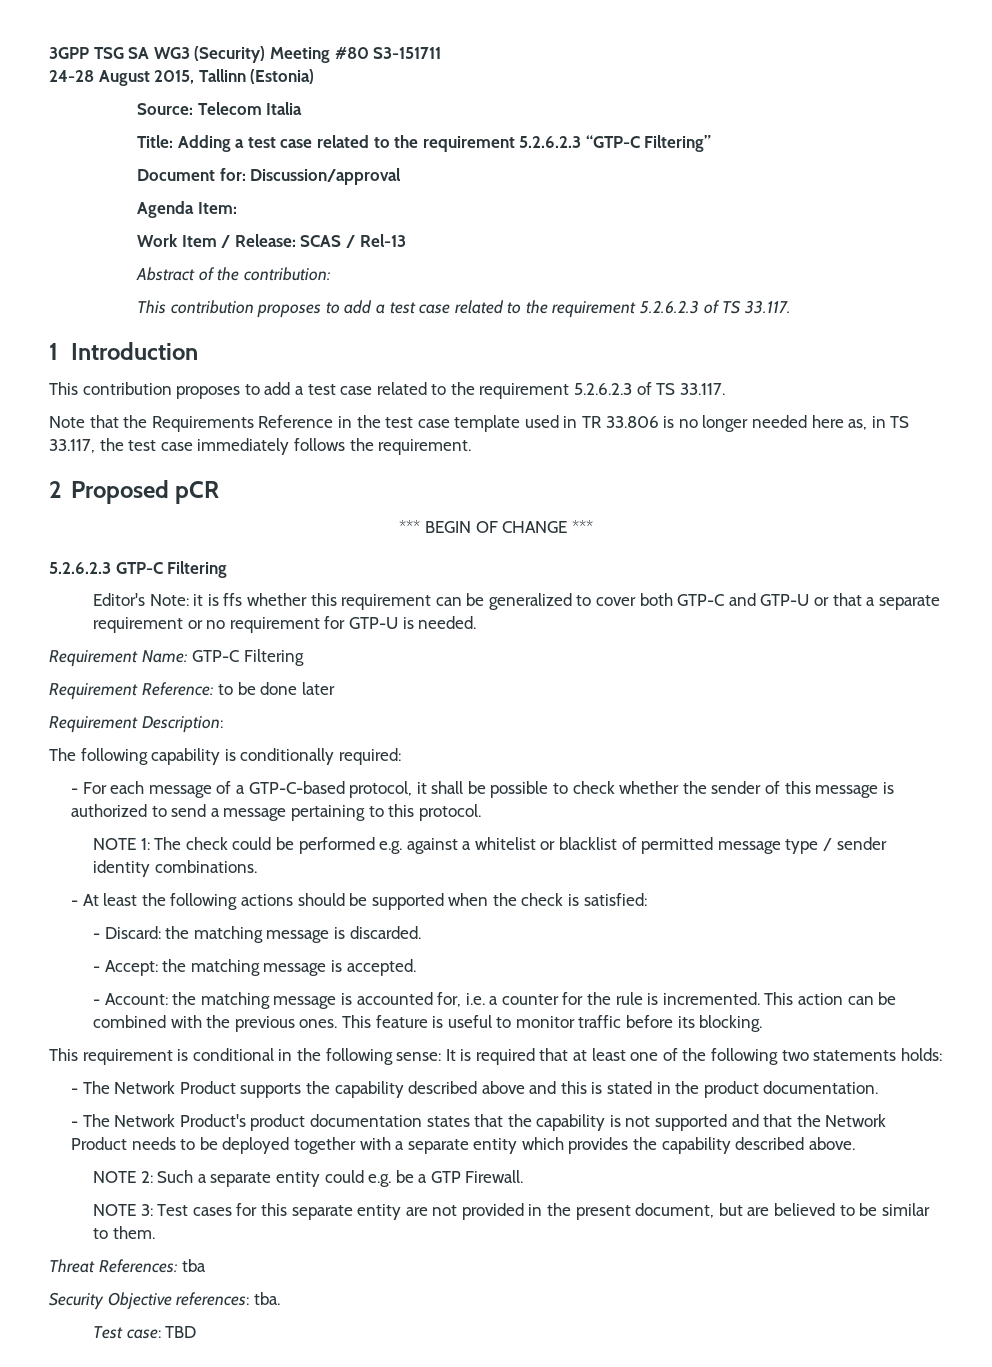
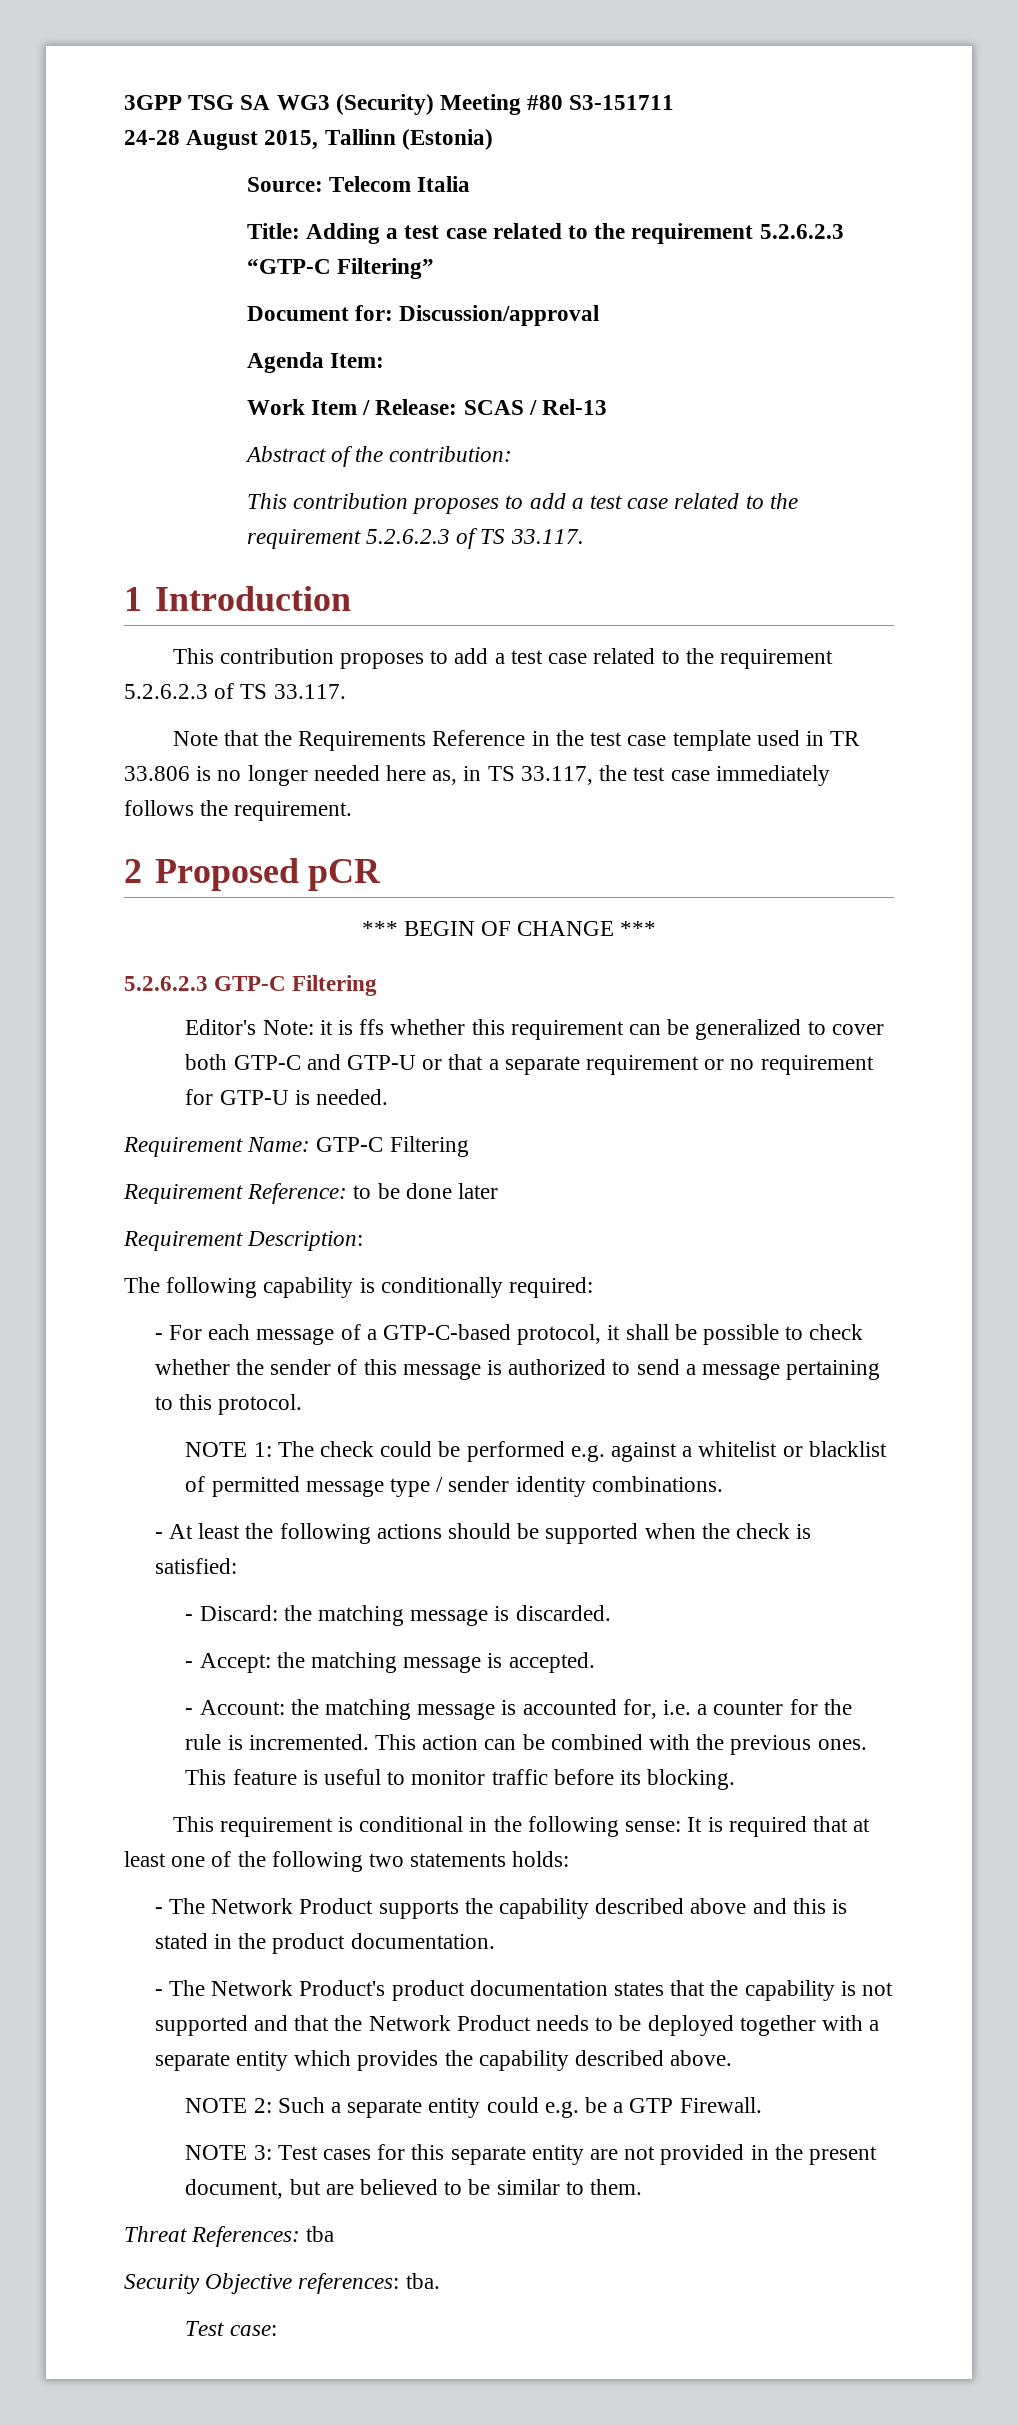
- Test case: TBD
+ Test case:

